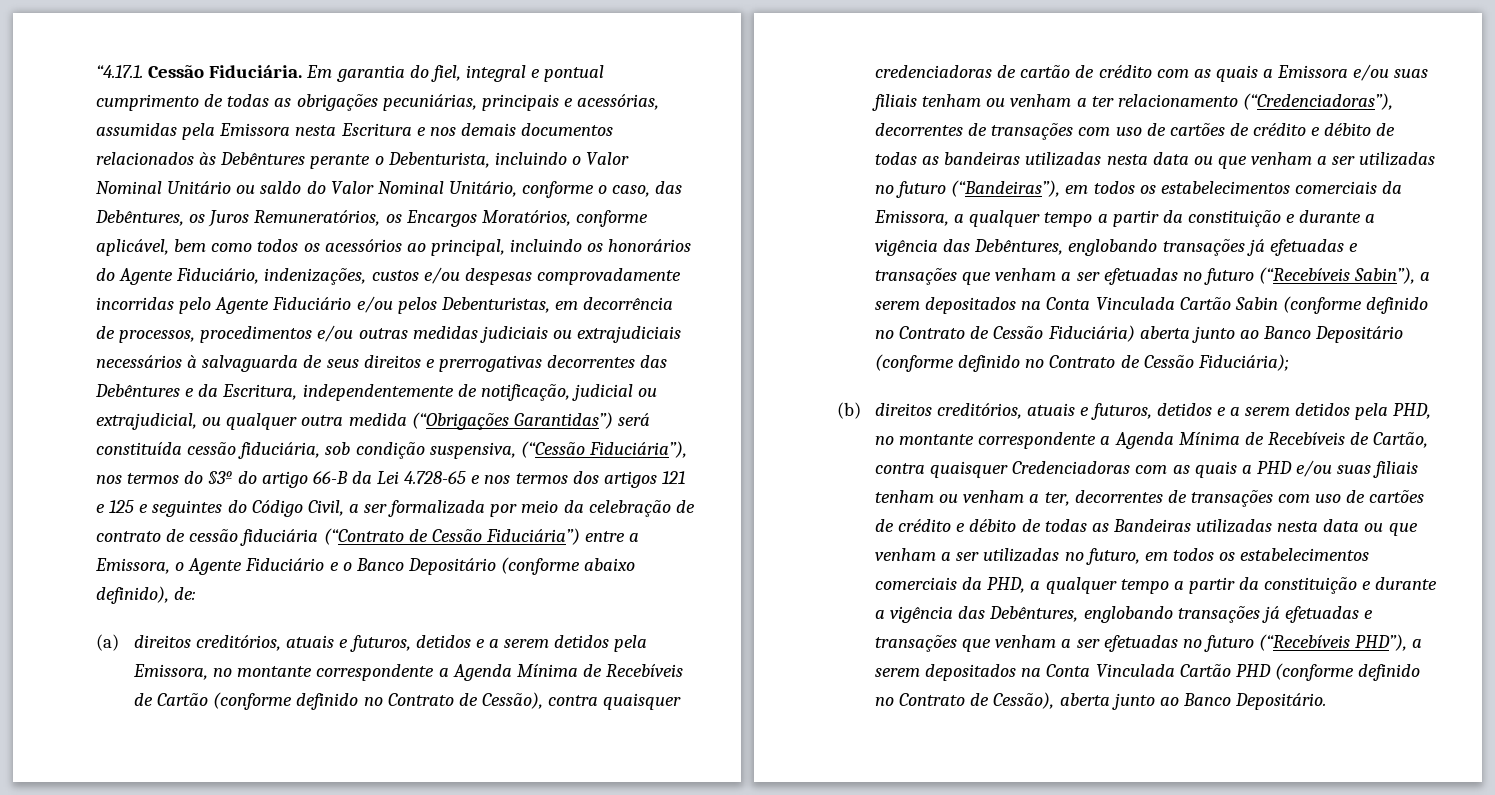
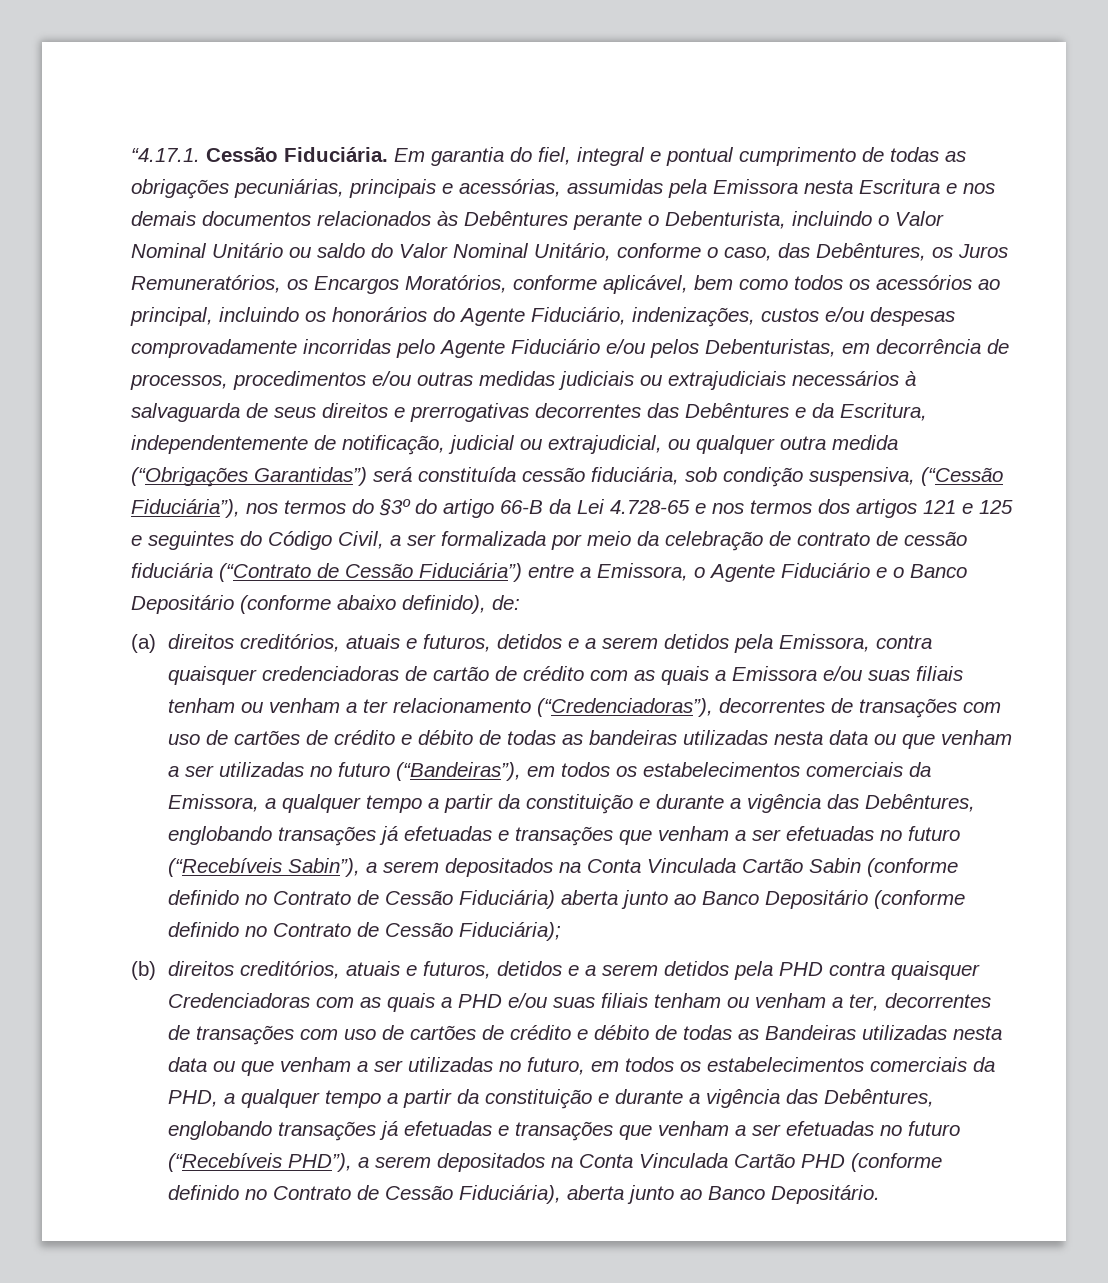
- (a) direitos creditórios, atuais e futuros, detidos e a serem detidos pela Emissora, no montante correspondente a Agenda Mínima de Recebíveis de Cartão (conforme definido no Contrato de Cessão), contra quaisquer credenciadoras de cartão de crédito com as quais a Emissora e/ou suas filiais tenham ou venham a ter relacionamento (“Credenciadoras”), decorrentes de transações com uso de cartões de crédito e débito de todas as bandeiras utilizadas nesta data ou que venham a ser utilizadas no futuro (“Bandeiras”), em todos os estabelecimentos comerciais da Emissora, a qualquer tempo a partir da constituição e durante a vigência das Debêntures, englobando transações já efetuadas e transações que venham a ser efetuadas no futuro (“Recebíveis Sabin”), a serem depositados na Conta Vinculada Cartão Sabin (conforme definido no Contrato de Cessão Fiduciária) aberta junto ao Banco Depositário (conforme definido no Contrato de Cessão Fiduciária);
+ (a) direitos creditórios, atuais e futuros, detidos e a serem detidos pela Emissora, contra quaisquer credenciadoras de cartão de crédito com as quais a Emissora e/ou suas filiais tenham ou venham a ter relacionamento (“Credenciadoras”), decorrentes de transações com uso de cartões de crédito e débito de todas as bandeiras utilizadas nesta data ou que venham a ser utilizadas no futuro (“Bandeiras”), em todos os estabelecimentos comerciais da Emissora, a qualquer tempo a partir da constituição e durante a vigência das Debêntures, englobando transações já efetuadas e transações que venham a ser efetuadas no futuro (“Recebíveis Sabin”), a serem depositados na Conta Vinculada Cartão Sabin (conforme definido no Contrato de Cessão Fiduciária) aberta junto ao Banco Depositário (conforme definido no Contrato de Cessão Fiduciária);
- (b) direitos creditórios, atuais e futuros, detidos e a serem detidos pela PHD, no montante correspondente a Agenda Mínima de Recebíveis de Cartão, contra quaisquer Credenciadoras com as quais a PHD e/ou suas filiais tenham ou venham a ter, decorrentes de transações com uso de cartões de crédito e débito de todas as Bandeiras utilizadas nesta data ou que venham a ser utilizadas no futuro, em todos os estabelecimentos comerciais da PHD, a qualquer tempo a partir da constituição e durante a vigência das Debêntures, englobando transações já efetuadas e transações que venham a ser efetuadas no futuro (“Recebíveis PHD”), a serem depositados na Conta Vinculada Cartão PHD (conforme definido no Contrato de Cessão), aberta junto ao Banco Depositário.
+ (b) direitos creditórios, atuais e futuros, detidos e a serem detidos pela PHD contra quaisquer Credenciadoras com as quais a PHD e/ou suas filiais tenham ou venham a ter, decorrentes de transações com uso de cartões de crédito e débito de todas as Bandeiras utilizadas nesta data ou que venham a ser utilizadas no futuro, em todos os estabelecimentos comerciais da PHD, a qualquer tempo a partir da constituição e durante a vigência das Debêntures, englobando transações já efetuadas e transações que venham a ser efetuadas no futuro (“Recebíveis PHD”), a serem depositados na Conta Vinculada Cartão PHD (conforme definido no Contrato de Cessão Fiduciária), aberta junto ao Banco Depositário.

